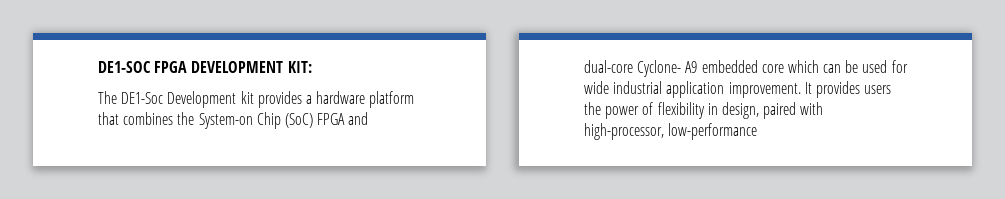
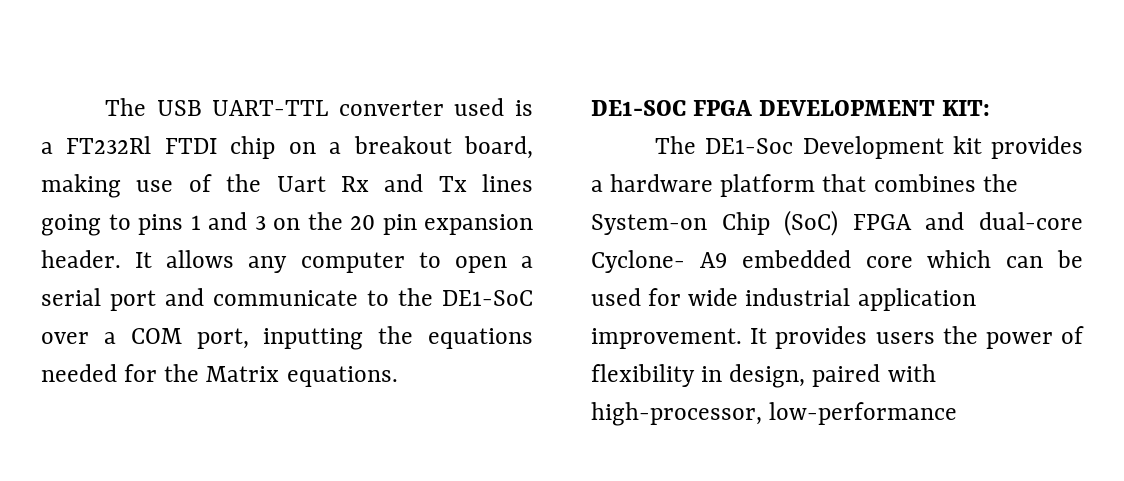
+ The USB UART-TTL converter used is a FT232Rl FTDI chip on a breakout board, making use of the Uart Rx and Tx lines going to pins 1 and 3 on the 20 pin expansion header. It allows any computer to open a serial port and communicate to the DE1-SoC over a COM port, inputting the equations needed for the Matrix equations.

